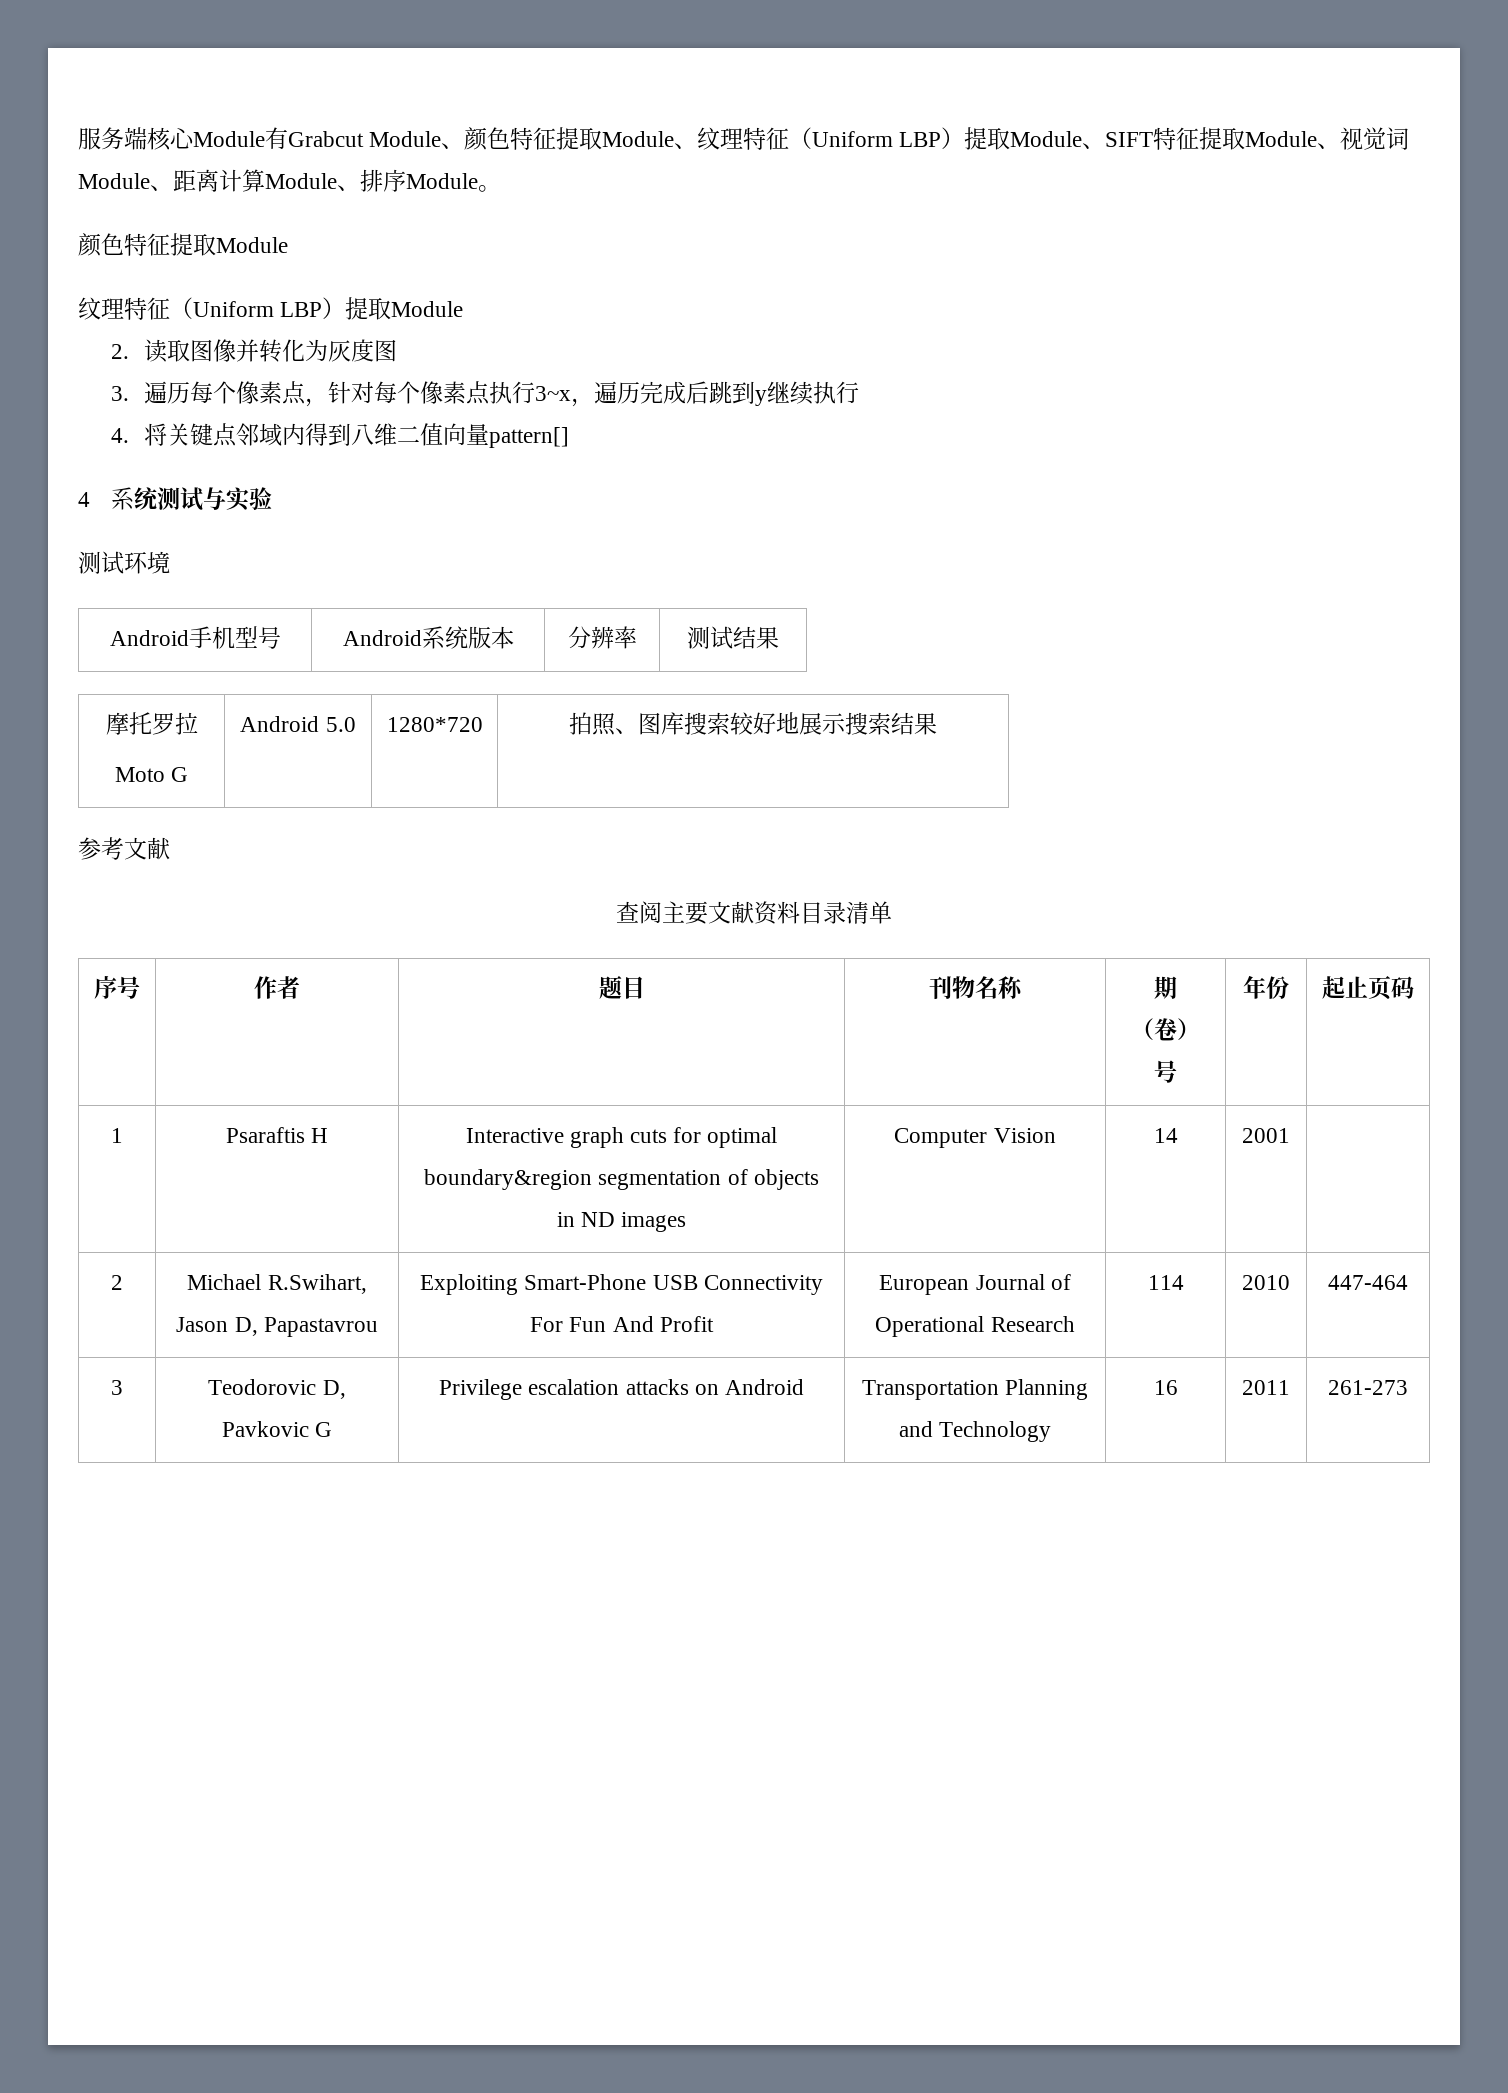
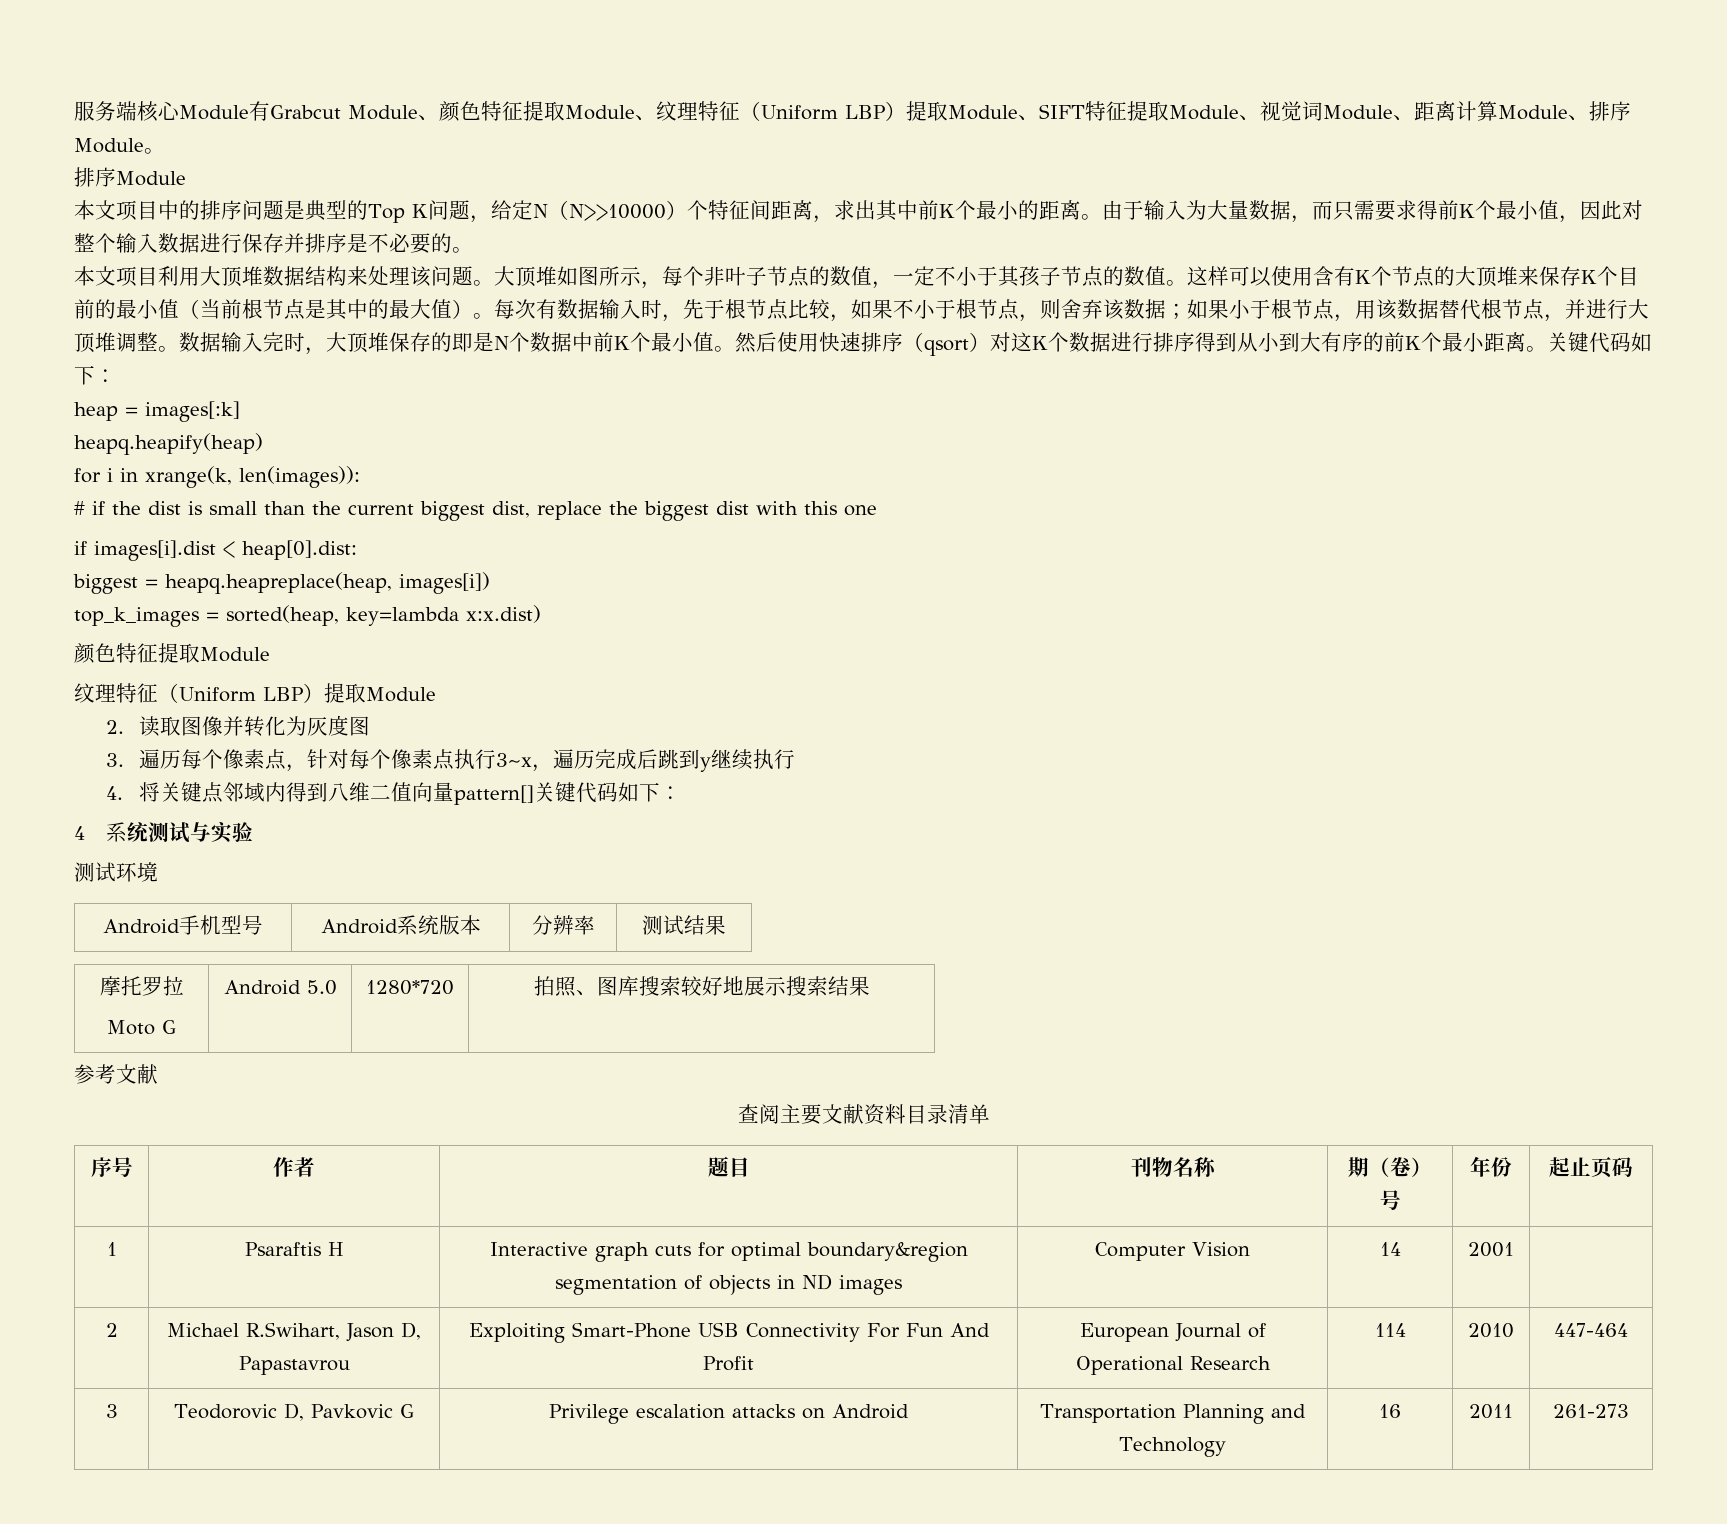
  服务端核心Module有Grabcut Module、颜色特征提取Module、纹理特征（Uniform LBP）提取Module、SIFT特征提取Module、视觉词Module、距离计算Module、排序Module。
+ 排序Module
+ 本文项目中的排序问题是典型的Top K问题，给定N（N>>10000）个特征间距离，求出其中前K个最小的距离。由于输入为大量数据，而只需要求得前K个最小值，因此对整个输入数据进行保存并排序是不必要的。
+ 本文项目利用大顶堆数据结构来处理该问题。大顶堆如图所示，每个非叶子节点的数值，一定不小于其孩子节点的数值。这样可以使用含有K个节点的大顶堆来保存K个目前的最小值（当前根节点是其中的最大值）。每次有数据输入时，先于根节点比较，如果不小于根节点，则舍弃该数据；如果小于根节点，用该数据替代根节点，并进行大顶堆调整。数据输入完时，大顶堆保存的即是N个数据中前K个最小值。然后使用快速排序（qsort）对这K个数据进行排序得到从小到大有序的前K个最小距离。关键代码如下：
+ heap = images[:k]
+ heapq.heapify(heap)
+ for i in xrange(k, len(images)):
+ # if the dist is small than the current biggest dist, replace the biggest dist with this one
+ if images[i].dist < heap[0].dist:
+ biggest = heapq.heapreplace(heap, images[i])
+ top_k_images = sorted(heap, key=lambda x:x.dist)
- 4.将关键点邻域内得到八维二值向量pattern[]
+ 4.将关键点邻域内得到八维二值向量pattern[]关键代码如下：

